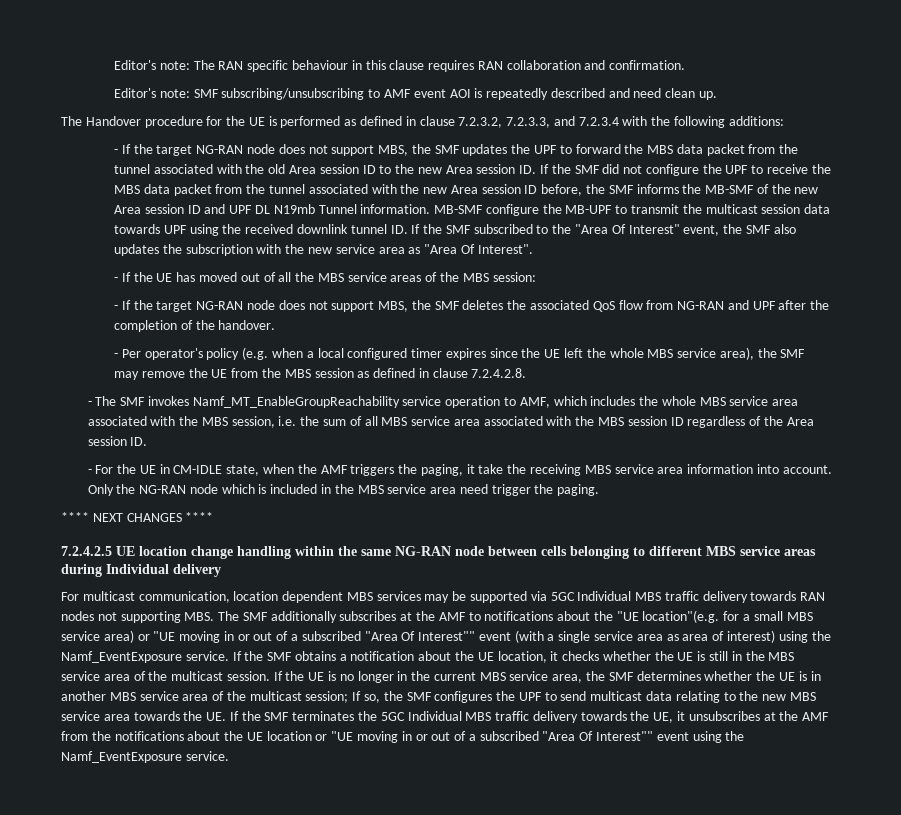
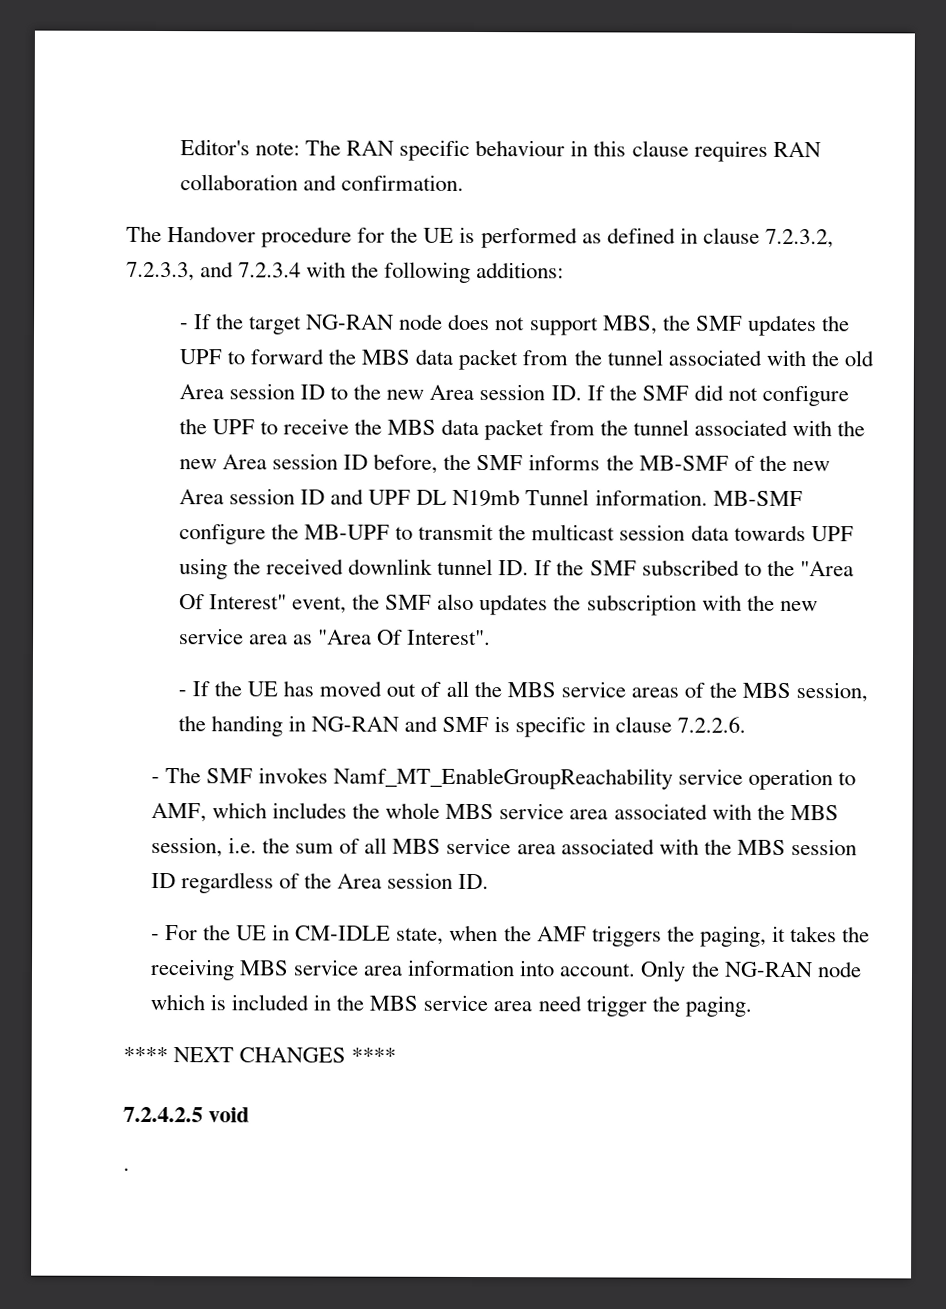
- Editor's note: SMF subscribing/unsubscribing to AMF event AOI is repeatedly described and need clean up.
- - If the UE has moved out of all the MBS service areas of the MBS session:
- - If the target NG-RAN node does not support MBS, the SMF deletes the associated QoS flow from NG-RAN and UPF after the completion of the handover.
- - Per operator's policy (e.g. when a local configured timer expires since the UE left the whole MBS service area), the SMF may remove the UE from the MBS session as defined in clause 7.2.4.2.8.
+ - If the UE has moved out of all the MBS service areas of the MBS session, the handing in NG-RAN and SMF is specific in clause 7.2.2.6.
- - For the UE in CM-IDLE state, when the AMF triggers the paging, it take the receiving MBS service area information into account.
+ - For the UE in CM-IDLE state, when the AMF triggers the paging, it takes the receiving MBS service area information into account.
- 7.2.4.2.5 UE location change handling within the same NG-RAN node between cells belonging to different MBS service areas during Individual delivery
- For multicast communication, location dependent MBS services may be supported via 5GC Individual MBS traffic delivery towards RAN nodes not supporting MBS. The SMF additionally subscribes at the AMF to notifications about the "UE location"(e.g. for a small MBS service area) or "UE moving in or out of a subscribed "Area Of Interest"" event (with a single service area as area of interest) using the Namf_EventExposure service. If the SMF obtains a notification about the UE location, it checks whether the UE is still in the MBS service area of the multicast session. If the UE is no longer in the current MBS service area, the SMF determines whether the UE is in another MBS service area of the multicast session; If so, the SMF configures the UPF to send multicast data relating to the new MBS service area towards the UE. If the SMF terminates the 5GC Individual MBS traffic delivery towards the UE, it unsubscribes at the AMF from the notifications about the UE location or "UE moving in or out of a subscribed "Area Of Interest"" event using the Namf_EventExposure service.
+ 7.2.4.2.5 void
+ .

